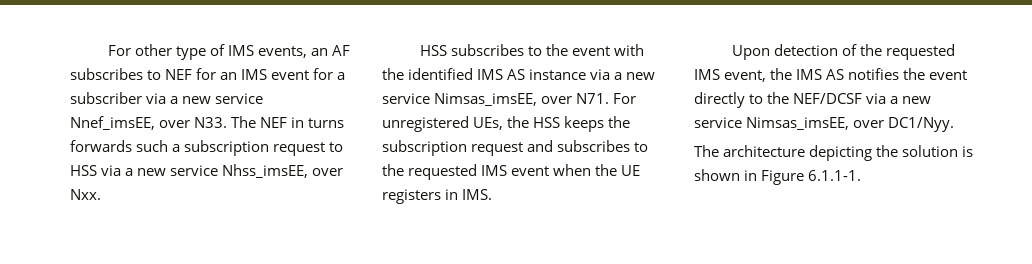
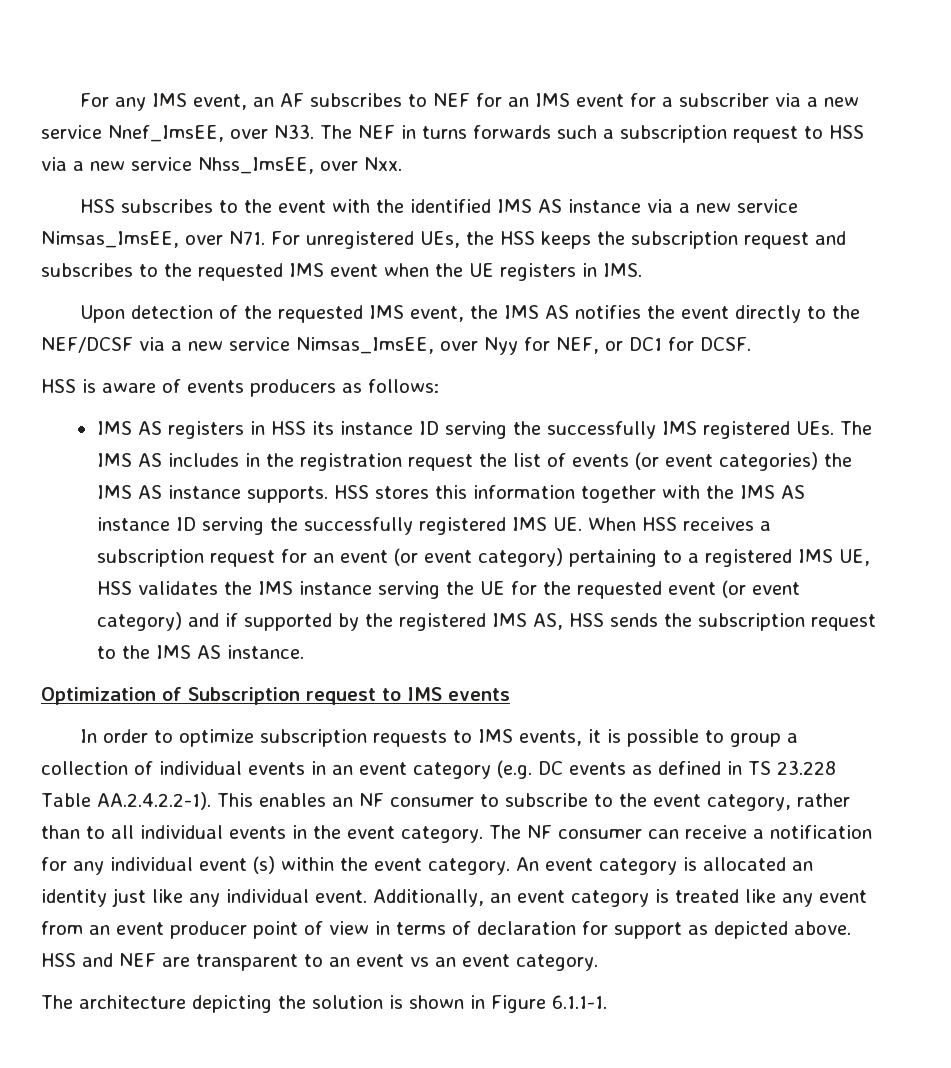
- For other type of IMS events, an AF subscribes to NEF for an IMS event for a subscriber via a new service Nnef_imsEE, over N33. The NEF in turns forwards such a subscription request to HSS via a new service Nhss_imsEE, over Nxx.
+ For any IMS event, an AF subscribes to NEF for an IMS event for a subscriber via a new service Nnef_ImsEE, over N33. The NEF in turns forwards such a subscription request to HSS via a new service Nhss_ImsEE, over Nxx.
- HSS subscribes to the event with the identified IMS AS instance via a new service Nimsas_imsEE, over N71. For unregistered UEs, the HSS keeps the subscription request and subscribes to the requested IMS event when the UE registers in IMS.
+ HSS subscribes to the event with the identified IMS AS instance via a new service Nimsas_ImsEE, over N71. For unregistered UEs, the HSS keeps the subscription request and subscribes to the requested IMS event when the UE registers in IMS.
- Upon detection of the requested IMS event, the IMS AS notifies the event directly to the NEF/DCSF via a new service Nimsas_imsEE, over DC1/Nyy.
+ Upon detection of the requested IMS event, the IMS AS notifies the event directly to the NEF/DCSF via a new service Nimsas_ImsEE, over Nyy for NEF, or DC1 for DCSF.
+ HSS is aware of events producers as follows:
+ IMS AS registers in HSS its instance ID serving the successfully IMS registered UEs. The IMS AS includes in the registration request the list of events (or event categories) the IMS AS instance supports. HSS stores this information together with the IMS AS instance ID serving the successfully registered IMS UE. When HSS receives a subscription request for an event (or event category) pertaining to a registered IMS UE, HSS validates the IMS instance serving the UE for the requested event (or event category) and if supported by the registered IMS AS, HSS sends the subscription request to the IMS AS instance.
+ Optimization of Subscription request to IMS events
+ In order to optimize subscription requests to IMS events, it is possible to group a collection of individual events in an event category (e.g. DC events as defined in TS 23.228 Table AA.2.4.2.2-1). This enables an NF consumer to subscribe to the event category, rather than to all individual events in the event category. The NF consumer can receive a notification for any individual event (s) within the event category. An event category is allocated an identity just like any individual event. Additionally, an event category is treated like any event from an event producer point of view in terms of declaration for support as depicted above. HSS and NEF are transparent to an event vs an event category.

